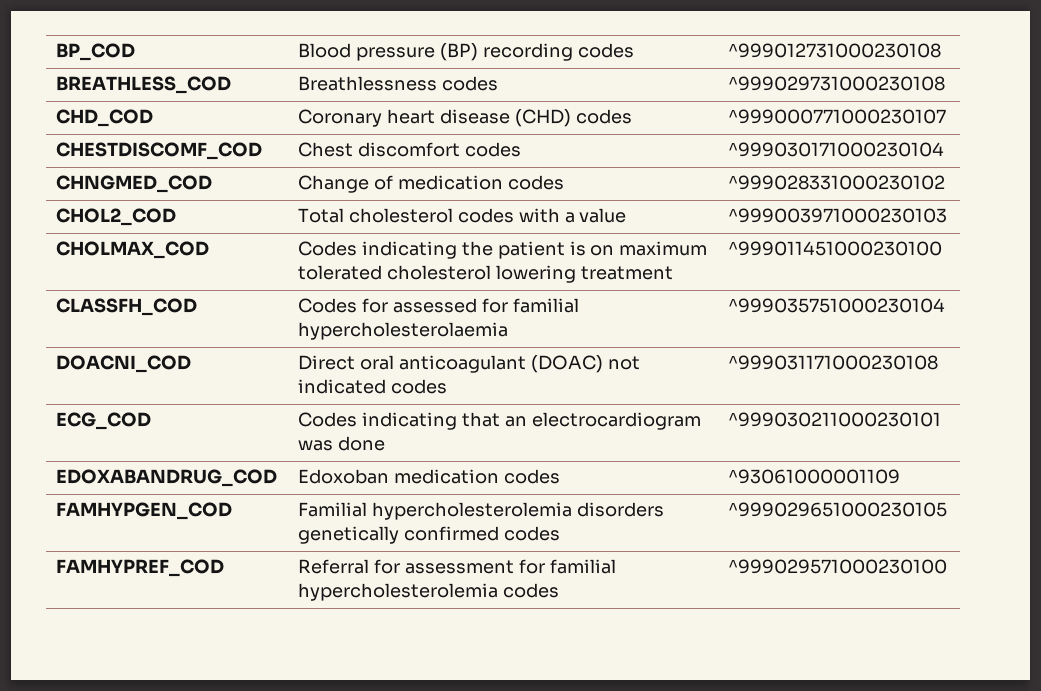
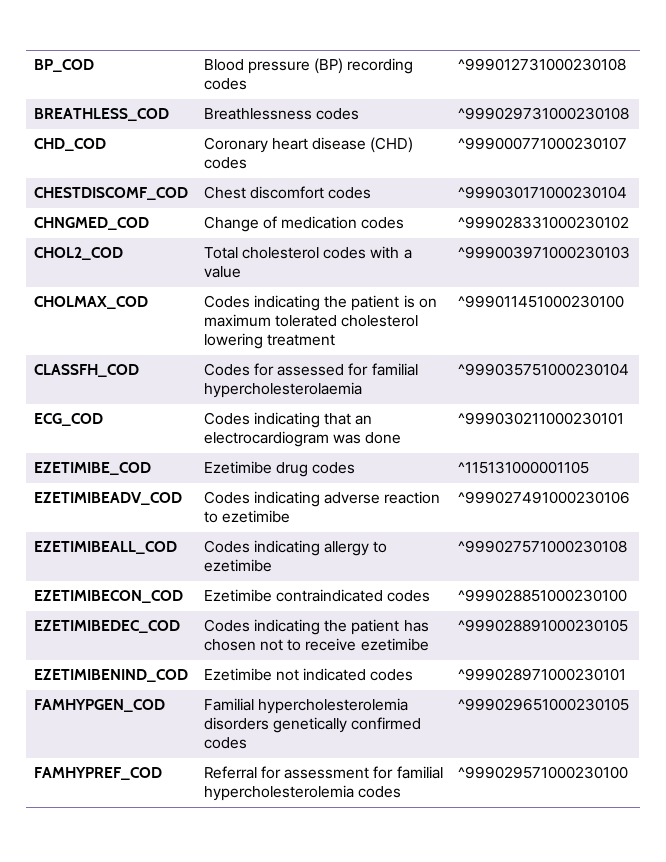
- DOACNI_COD | Direct oral anticoagulant (DOAC) not indicated codes | ^999031171000230108
- EDOXABANDRUG_COD | Edoxoban medication codes | ^93061000001109
+ EZETIMIBE_COD | Ezetimibe drug codes | ^115131000001105
+ EZETIMIBEADV_COD | Codes indicating adverse reaction to ezetimibe | ^999027491000230106
+ EZETIMIBEALL_COD | Codes indicating allergy to ezetimibe | ^999027571000230108
+ EZETIMIBECON_COD | Ezetimibe contraindicated codes | ^999028851000230100
+ EZETIMIBEDEC_COD | Codes indicating the patient has chosen not to receive ezetimibe | ^999028891000230105
+ EZETIMIBENIND_COD | Ezetimibe not indicated codes | ^999028971000230101

